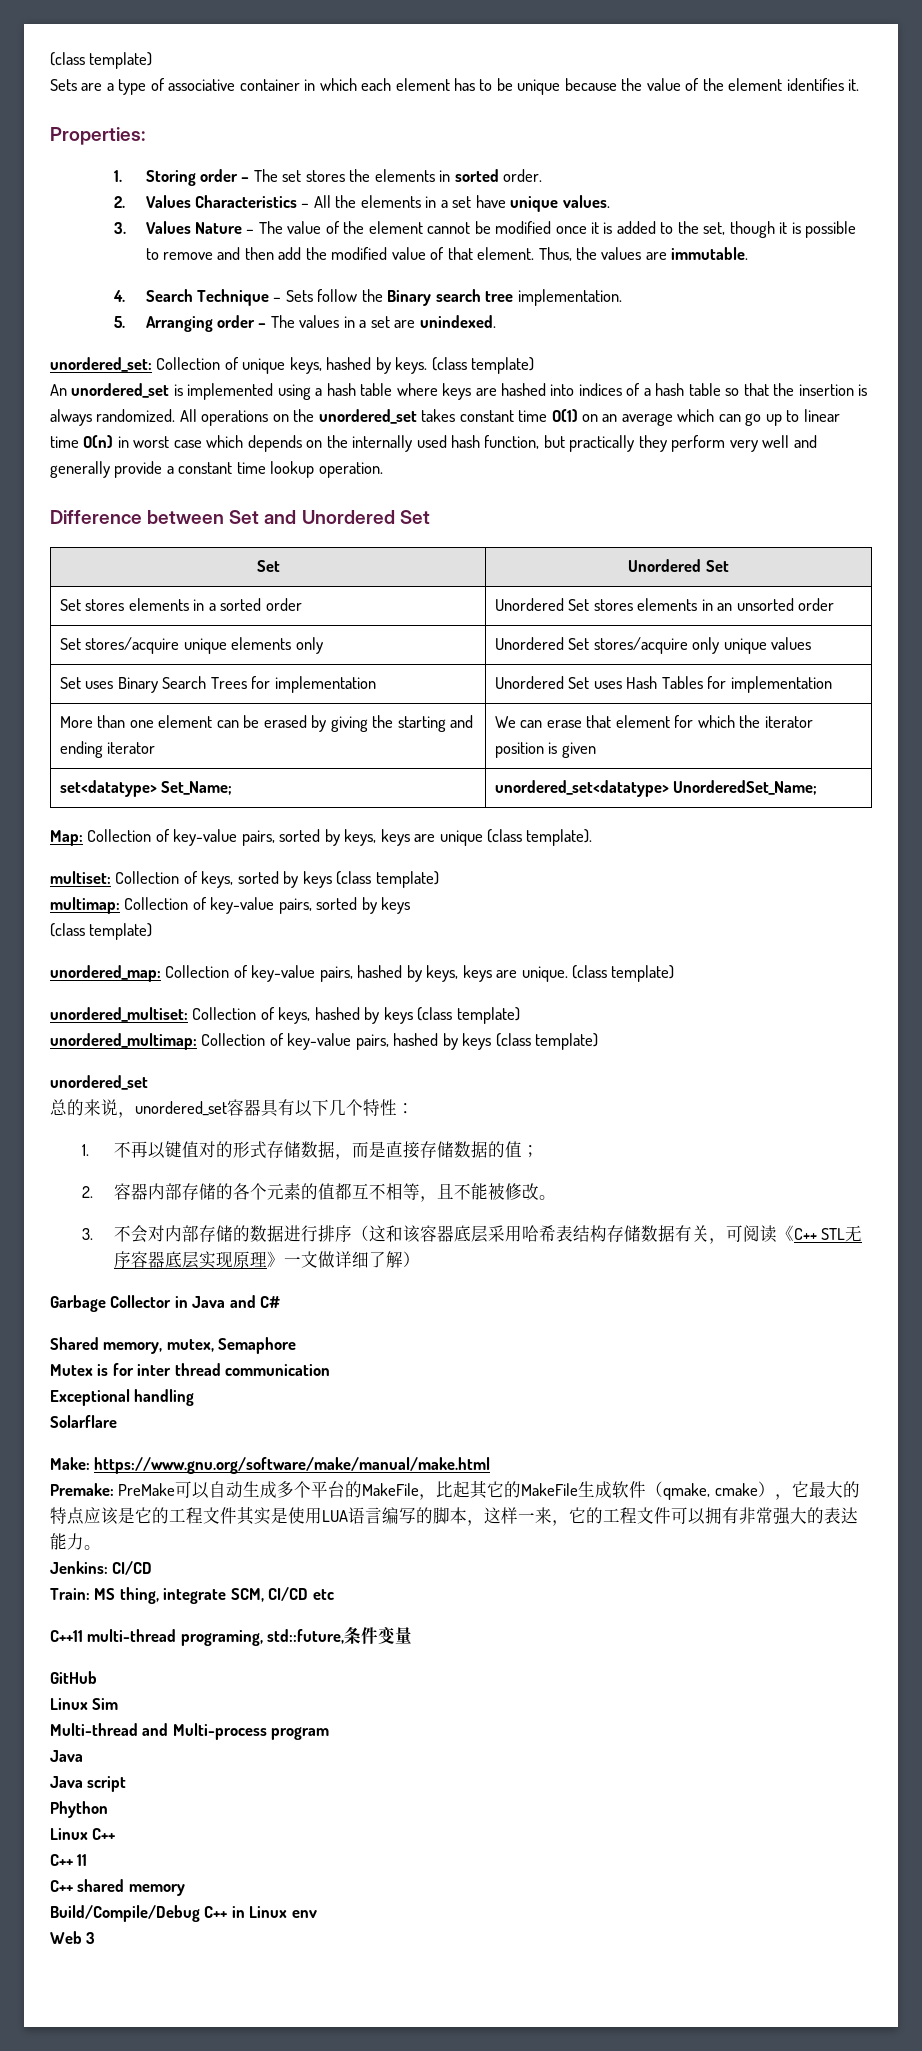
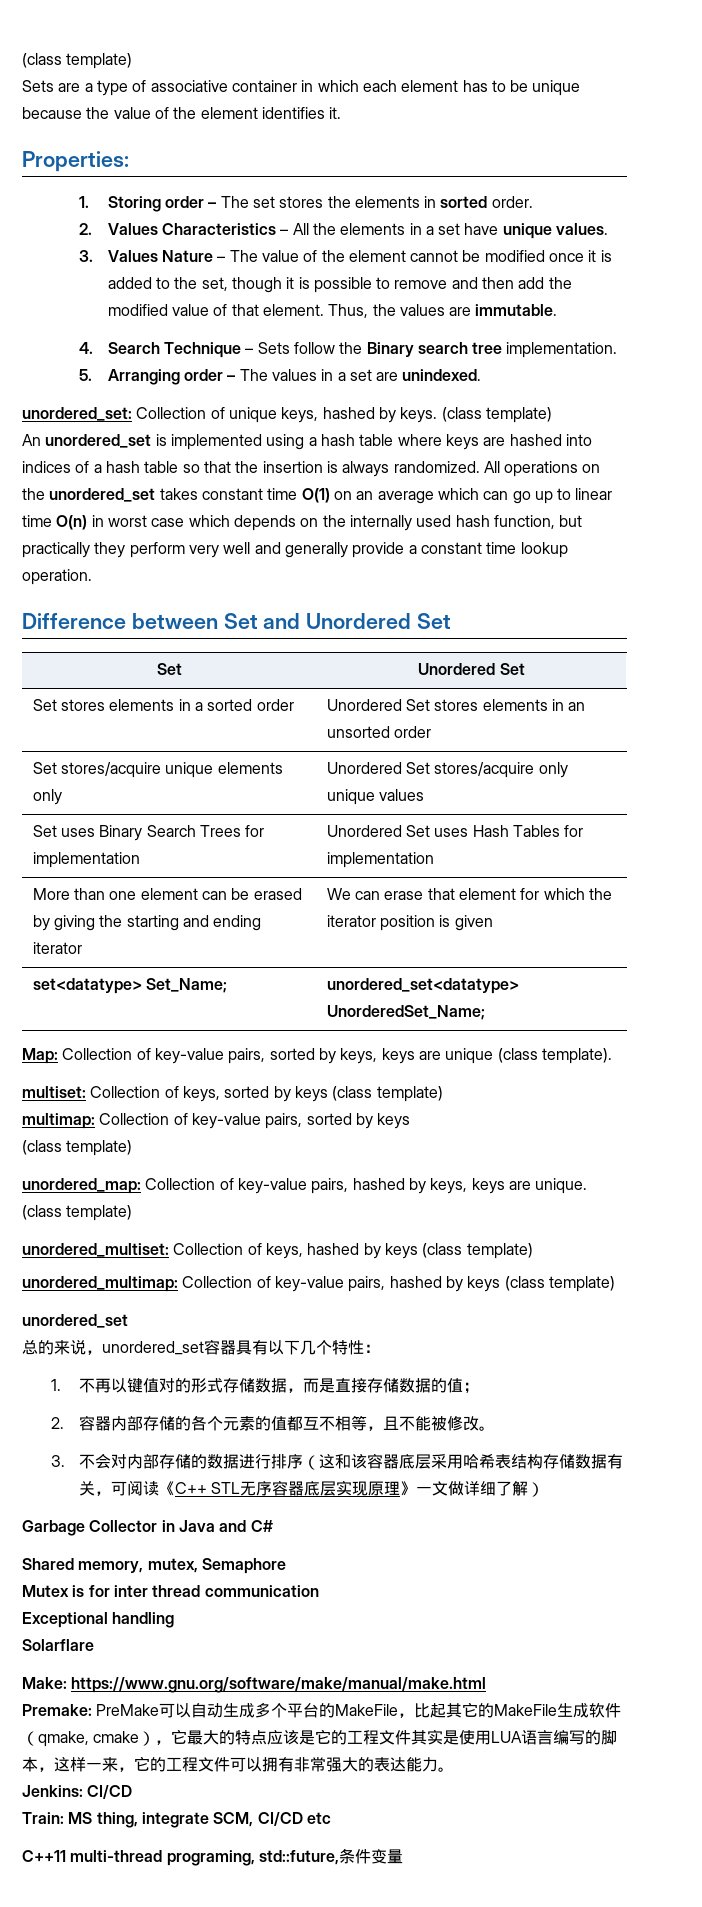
- GitHub
- Linux Sim
- Multi-thread and Multi-process program
- Java
- Java script
- Phython
- Linux C++
- C++ 11
- C++ shared memory
- Build/Compile/Debug C++ in Linux env
- Web 3

